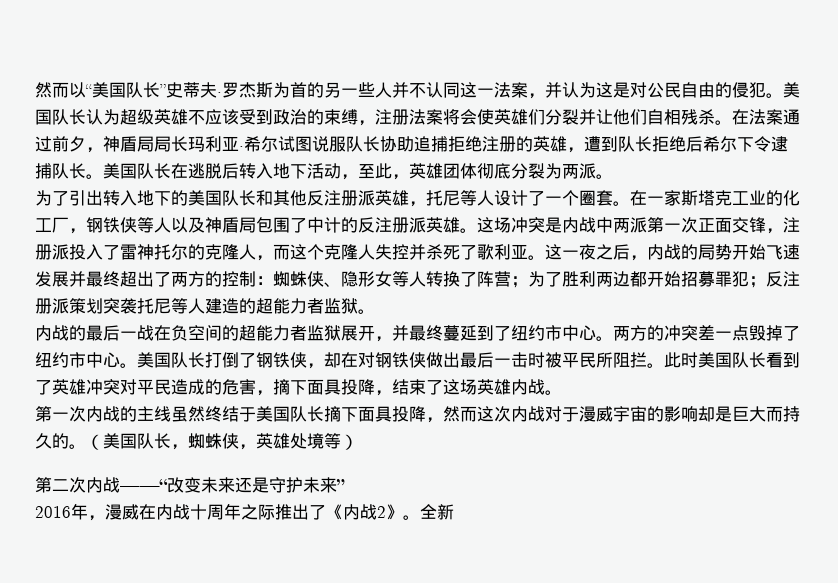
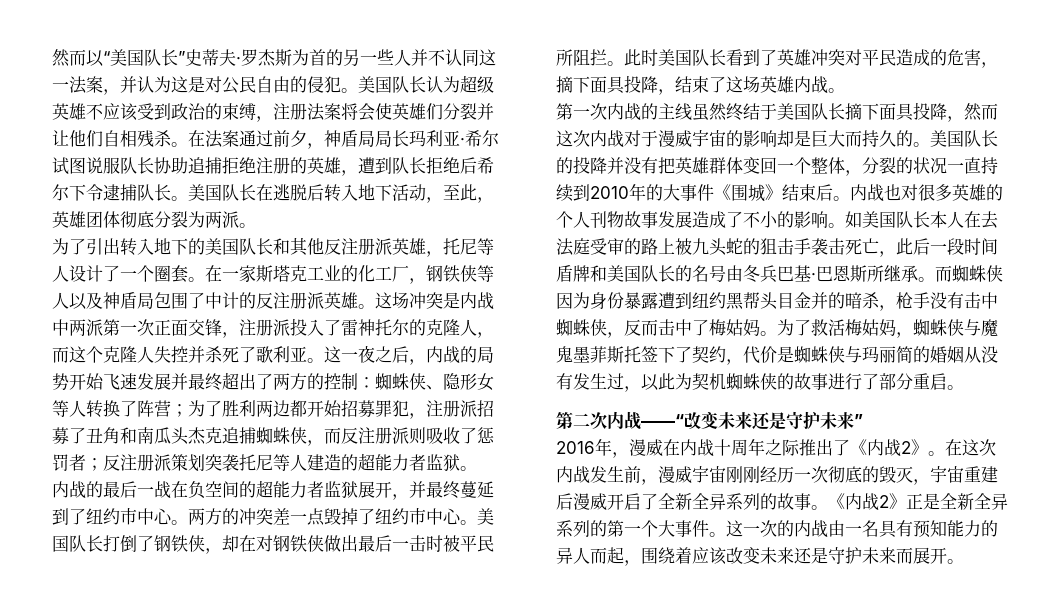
- 这一夜之后，内战的局势开始飞速发展并最终超出了两方的控制：蜘蛛侠、隐形女等人转换了阵营；为了胜利两边都开始招募罪犯；反注册派策划突袭托尼等人建造的超能力者监狱。
+ 这一夜之后，内战的局势开始飞速发展并最终超出了两方的控制：蜘蛛侠、隐形女等人转换了阵营；为了胜利两边都开始招募罪犯，注册派招募了丑角和南瓜头杰克追捕蜘蛛侠，而反注册派则吸收了惩罚者；反注册派策划突袭托尼等人建造的超能力者监狱。
- （美国队长，蜘蛛侠，英雄处境等）
+ 美国队长的投降并没有把英雄群体变回一个整体，分裂的状况一直持续到2010年的大事件《围城》结束后。内战也对很多英雄的个人刊物故事发展造成了不小的影响。如美国队长本人在去法庭受审的路上被九头蛇的狙击手袭击死亡，此后一段时间盾牌和美国队长的名号由冬兵巴基·巴恩斯所继承。而蜘蛛侠因为身份暴露遭到纽约黑帮头目金并的暗杀，枪手没有击中蜘蛛侠，反而击中了梅姑妈。为了救活梅姑妈，蜘蛛侠与魔鬼墨菲斯托签下了契约，代价是蜘蛛侠与玛丽简的婚姻从没有发生过，以此为契机蜘蛛侠的故事进行了部分重启。
- 全新
+ 在这次内战发生前，漫威宇宙刚刚经历一次彻底的毁灭，宇宙重建后漫威开启了全新全异系列的故事。《内战2》正是全新全异系列的第一个大事件。这一次的内战由一名具有预知能力的异人而起，围绕着应该改变未来还是守护未来而展开。

